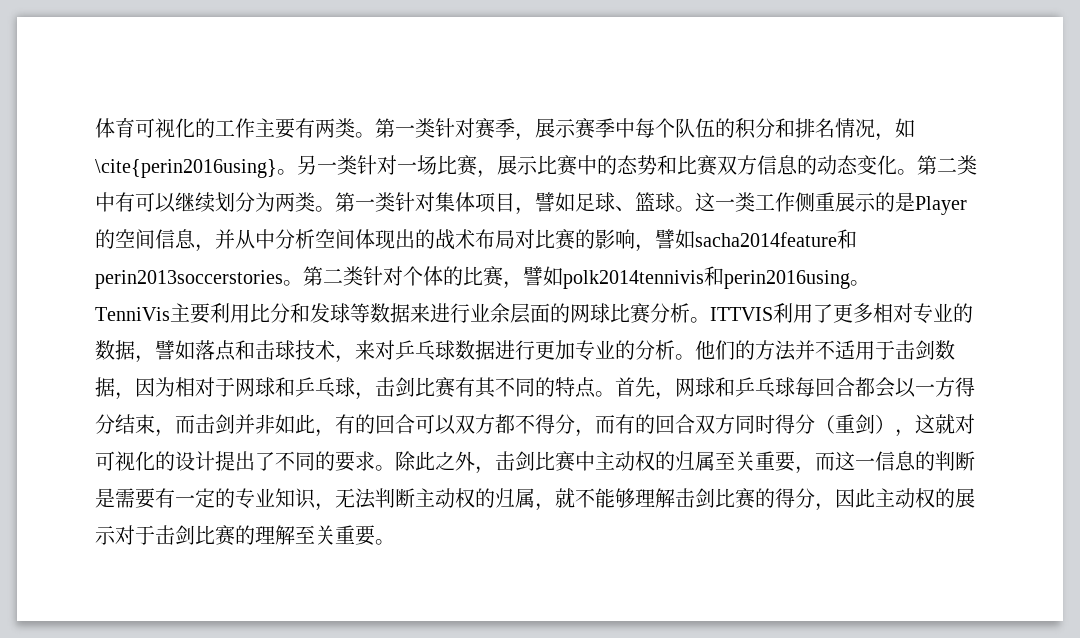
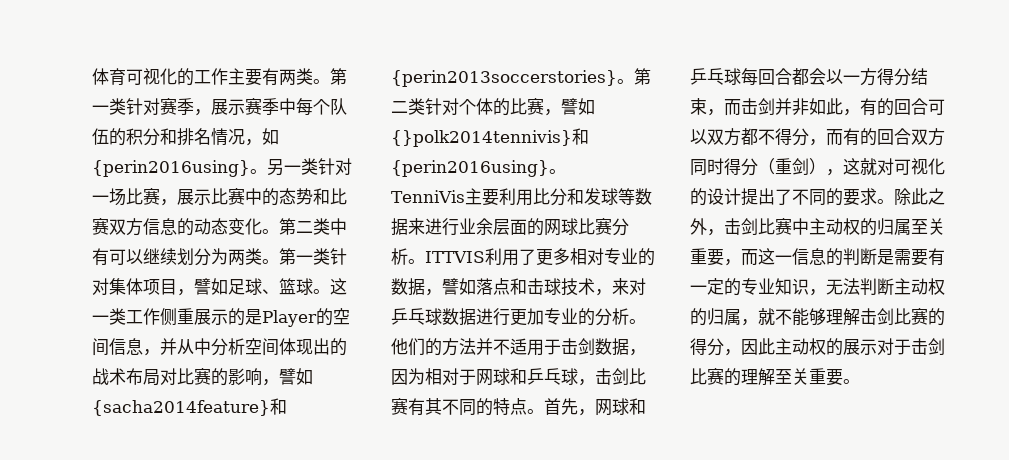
- 第一类针对赛季，展示赛季中每个队伍的积分和排名情况，如\cite{perin2016using}。
+ 第一类针对赛季，展示赛季中每个队伍的积分和排名情况，如{perin2016using}。
- 这一类工作侧重展示的是Player的空间信息，并从中分析空间体现出的战术布局对比赛的影响，譬如sacha2014feature和perin2013soccerstories。
+ 这一类工作侧重展示的是Player的空间信息，并从中分析空间体现出的战术布局对比赛的影响，譬如{sacha2014feature}和{perin2013soccerstories}。
- 第二类针对个体的比赛，譬如polk2014tennivis和perin2016using。
+ 第二类针对个体的比赛，譬如{}polk2014tennivis}和{perin2016using}。

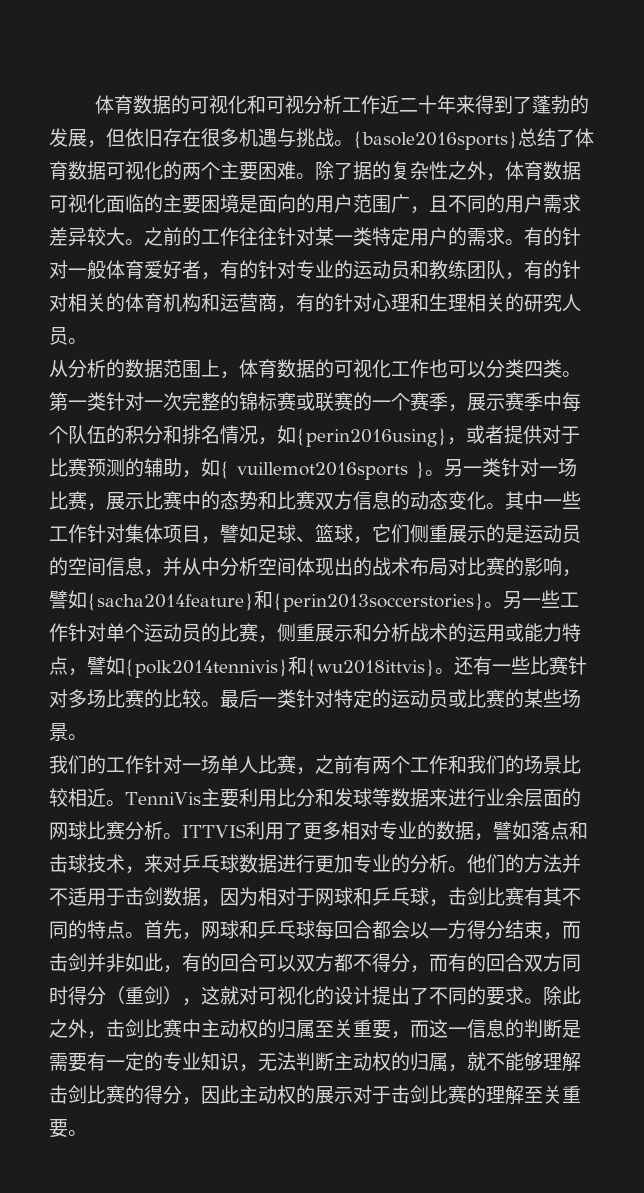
- 体育可视化的工作主要有两类。第一类针对赛季，展示赛季中每个队伍的积分和排名情况，如{perin2016using}。
+ 体育数据的可视化和可视分析工作近二十年来得到了蓬勃的发展，但依旧存在很多机遇与挑战。{basole2016sports}总结了体育数据可视化的两个主要困难。除了据的复杂性之外，体育数据可视化面临的主要困境是面向的用户范围广，且不同的用户需求差异较大。之前的工作往往针对某一类特定用户的需求。有的针对一般体育爱好者，有的针对专业的运动员和教练团队，有的针对相关的体育机构和运营商，有的针对心理和生理相关的研究人员。
+ 从分析的数据范围上，体育数据的可视化工作也可以分类四类。第一类针对一次完整的锦标赛或联赛的一个赛季，展示赛季中每个队伍的积分和排名情况，如{perin2016using}，或者提供对于比赛预测的辅助，如{ vuillemot2016sports }。
- 第二类中有可以继续划分为两类。第一类针对集体项目，譬如足球、篮球。这一类工作侧重展示的是Player的空间信息，并从中分析空间体现出的战术布局对比赛的影响，譬如{sacha2014feature}和{perin2013soccerstories}。
+ 其中一些工作针对集体项目，譬如足球、篮球，它们侧重展示的是运动员的空间信息，并从中分析空间体现出的战术布局对比赛的影响，譬如{sacha2014feature}和{perin2013soccerstories}。
- 第二类针对个体的比赛，譬如{}polk2014tennivis}和{perin2016using}。
- TenniVis主要利用比分和发球等数据来进行业余层面的网球比赛分析。
+ 另一些工作针对单个运动员的比赛，侧重展示和分析战术的运用或能力特点，譬如{polk2014tennivis}和{wu2018ittvis}。还有一些比赛针对多场比赛的比较。最后一类针对特定的运动员或比赛的某些场景。
+ 我们的工作针对一场单人比赛，之前有两个工作和我们的场景比较相近。TenniVis主要利用比分和发球等数据来进行业余层面的网球比赛分析。

